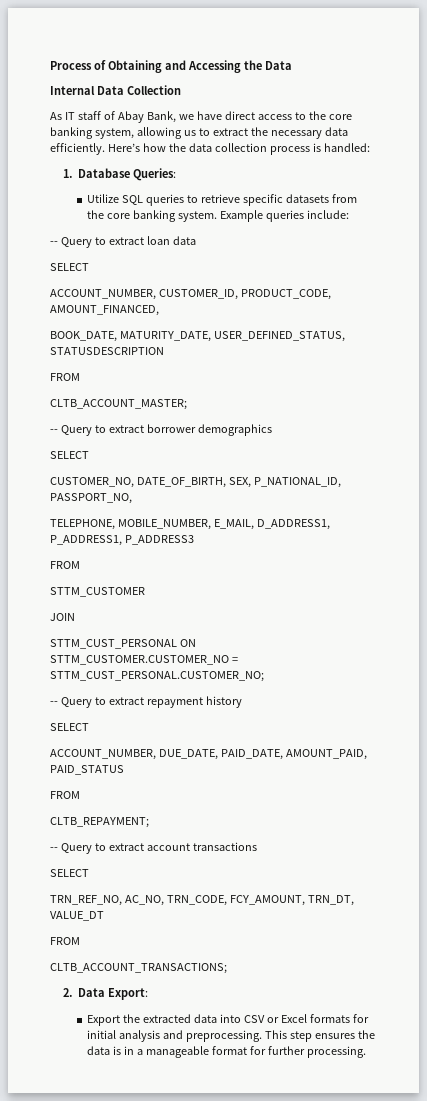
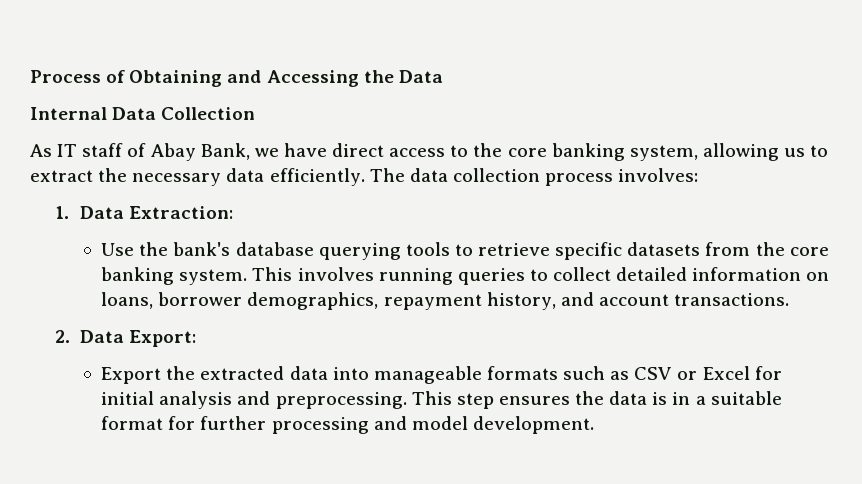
- Here’s how the data collection process is handled:
+ The data collection process involves:
- 1. Database Queries:
- Utilize SQL queries to retrieve specific datasets from the core banking system.
+ 1. Data Extraction:
+ Use the bank's database querying tools to retrieve specific datasets from the core banking system.
- Example queries include:
- -- Query to extract loan data
- SELECT
- ACCOUNT_NUMBER, CUSTOMER_ID, PRODUCT_CODE, AMOUNT_FINANCED,
- BOOK_DATE, MATURITY_DATE, USER_DEFINED_STATUS, STATUSDESCRIPTION
- FROM
- CLTB_ACCOUNT_MASTER;
- -- Query to extract borrower demographics
- SELECT
- CUSTOMER_NO, DATE_OF_BIRTH, SEX, P_NATIONAL_ID, PASSPORT_NO,
- TELEPHONE, MOBILE_NUMBER, E_MAIL, D_ADDRESS1, P_ADDRESS1, P_ADDRESS3
- FROM
- STTM_CUSTOMER
- JOIN
- STTM_CUST_PERSONAL ON STTM_CUSTOMER.CUSTOMER_NO = STTM_CUST_PERSONAL.CUSTOMER_NO;
- -- Query to extract repayment history
- SELECT
- ACCOUNT_NUMBER, DUE_DATE, PAID_DATE, AMOUNT_PAID, PAID_STATUS
- FROM
- CLTB_REPAYMENT;
- -- Query to extract account transactions
- SELECT
- TRN_REF_NO, AC_NO, TRN_CODE, FCY_AMOUNT, TRN_DT, VALUE_DT
- FROM
- CLTB_ACCOUNT_TRANSACTIONS;
+ This involves running queries to collect detailed information on loans, borrower demographics, repayment history, and account transactions.
- Export the extracted data into CSV or Excel formats for initial analysis and preprocessing.
+ Export the extracted data into manageable formats such as CSV or Excel for initial analysis and preprocessing.
- This step ensures the data is in a manageable format for further processing.
+ This step ensures the data is in a suitable format for further processing and model development.

